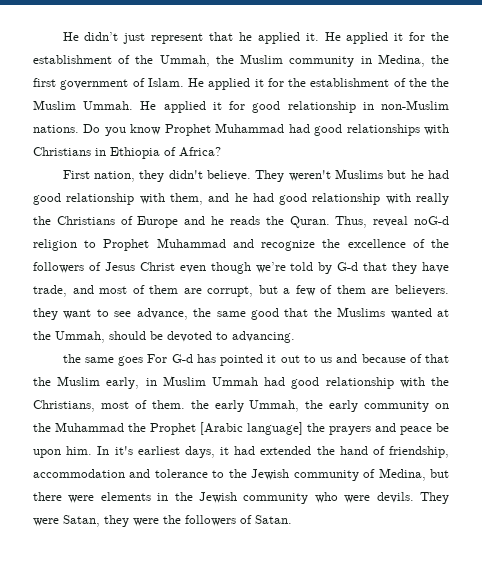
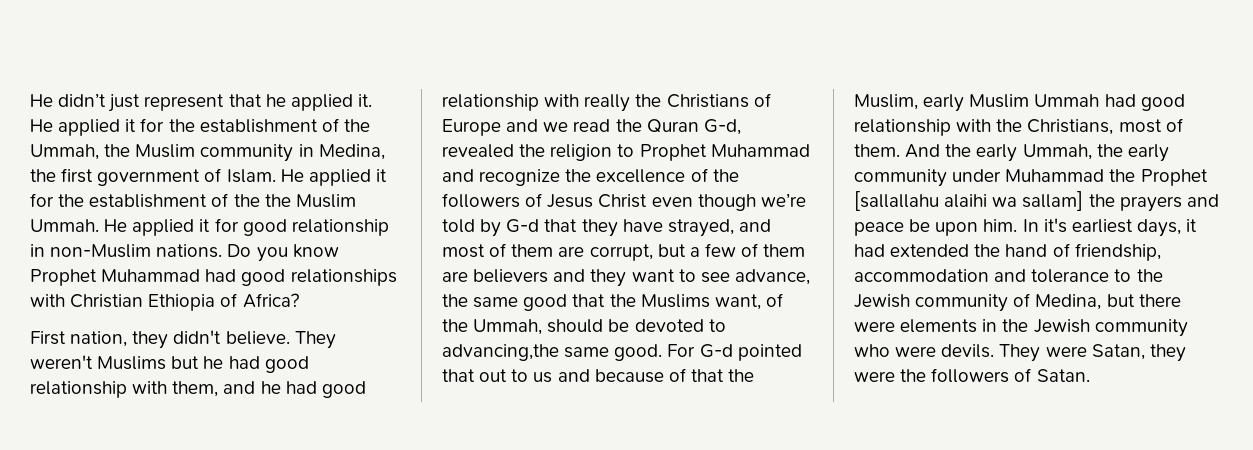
- Do you know Prophet Muhammad had good relationships with Christians in Ethiopia of Africa?
+ Do you know Prophet Muhammad had good relationships with Christian Ethiopia of Africa?
- They weren't Muslims but he had good relationship with them, and he had good relationship with really the Christians of Europe and he reads the Quran. Thus, reveal noG-d religion to Prophet Muhammad and recognize the excellence of the followers of Jesus Christ even though we’re told by G-d that they have trade, and most of them are corrupt, but a few of them are believers. they want to see advance, the same good that the Muslims wanted at the Ummah, should be devoted to advancing.
- the same goes For G-d has pointed it out to us and because of that the Muslim early, in Muslim Ummah had good relationship with the Christians, most of them. the early Ummah, the early community on the Muhammad the Prophet [Arabic language] the prayers and peace be upon him.
+ They weren't Muslims but he had good relationship with them, and he had good relationship with really the Christians of Europe and we read the Quran G-d, revealed the religion to Prophet Muhammad and recognize the excellence of the followers of Jesus Christ even though we’re told by G-d that they have strayed, and most of them are corrupt, but a few of them are believers and they want to see advance, the same good that the Muslims want, of the Ummah, should be devoted to advancing,the same good. For G-d pointed that out to us and because of that the Muslim, early Muslim Ummah had good relationship with the Christians, most of them. And the early Ummah, the early community under Muhammad the Prophet [sallallahu alaihi wa sallam] the prayers and peace be upon him.

